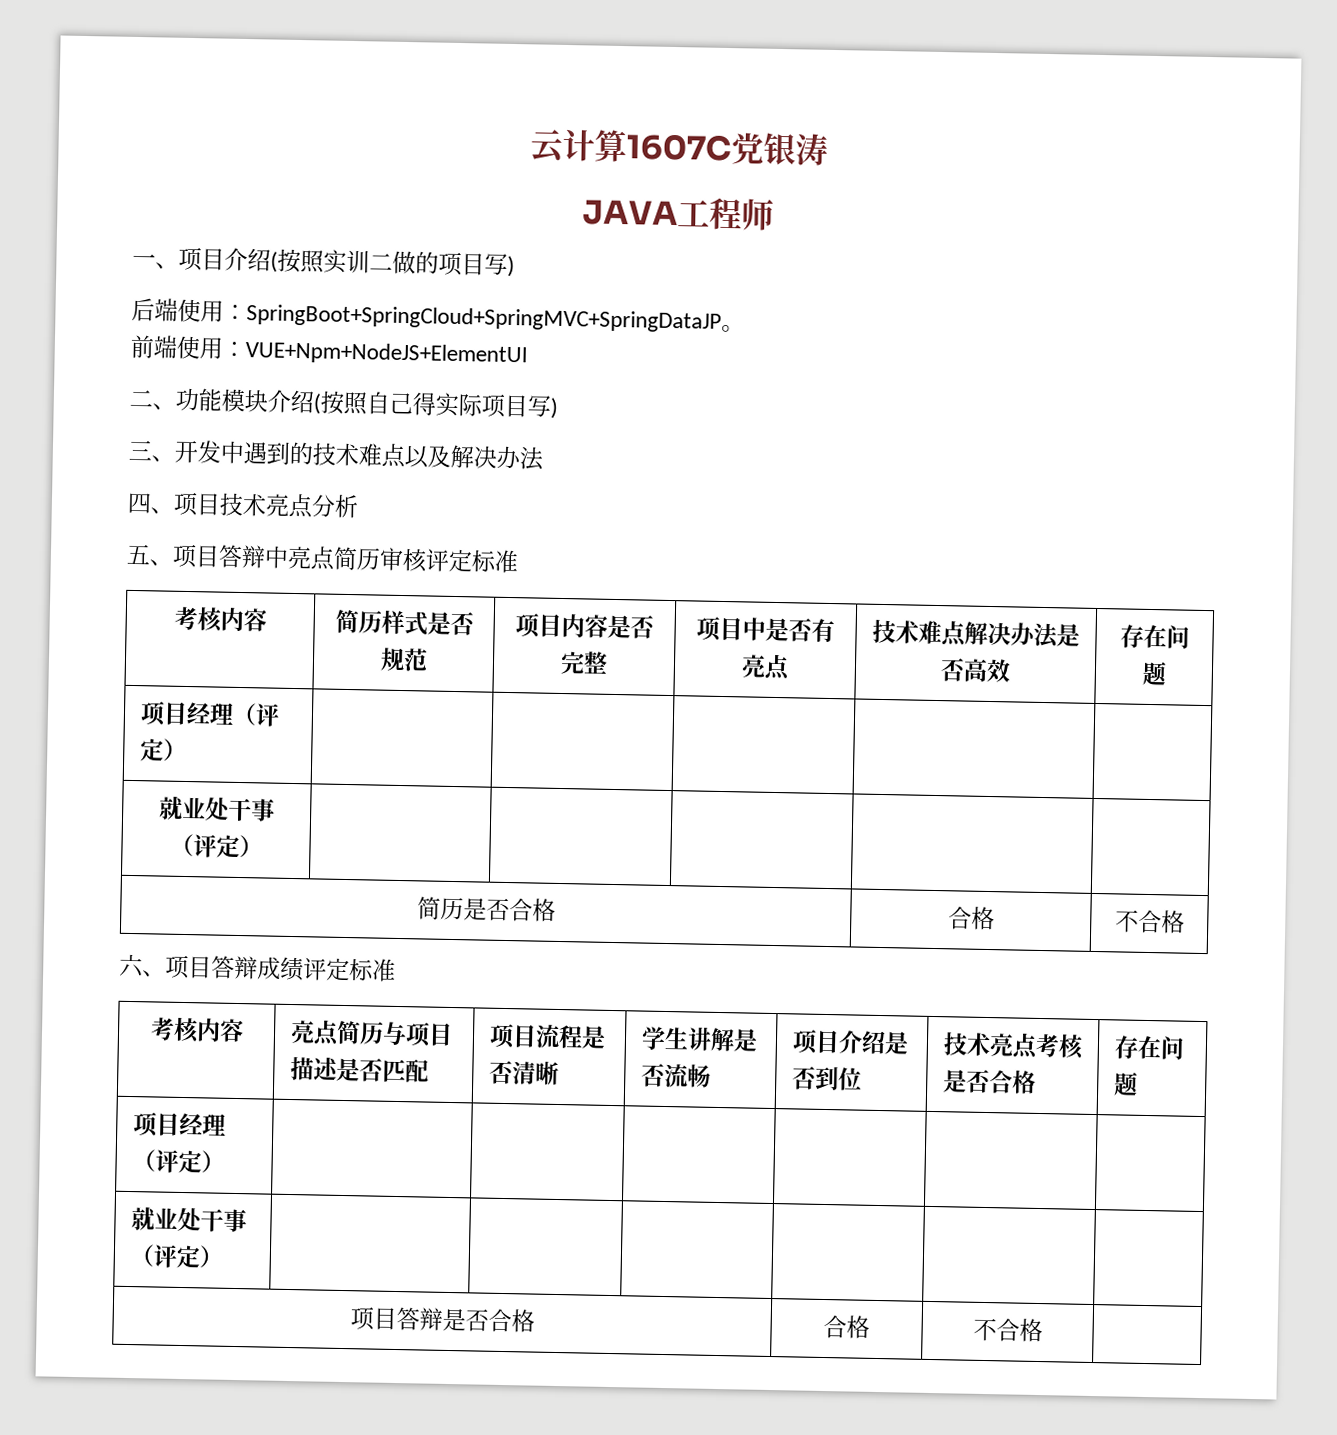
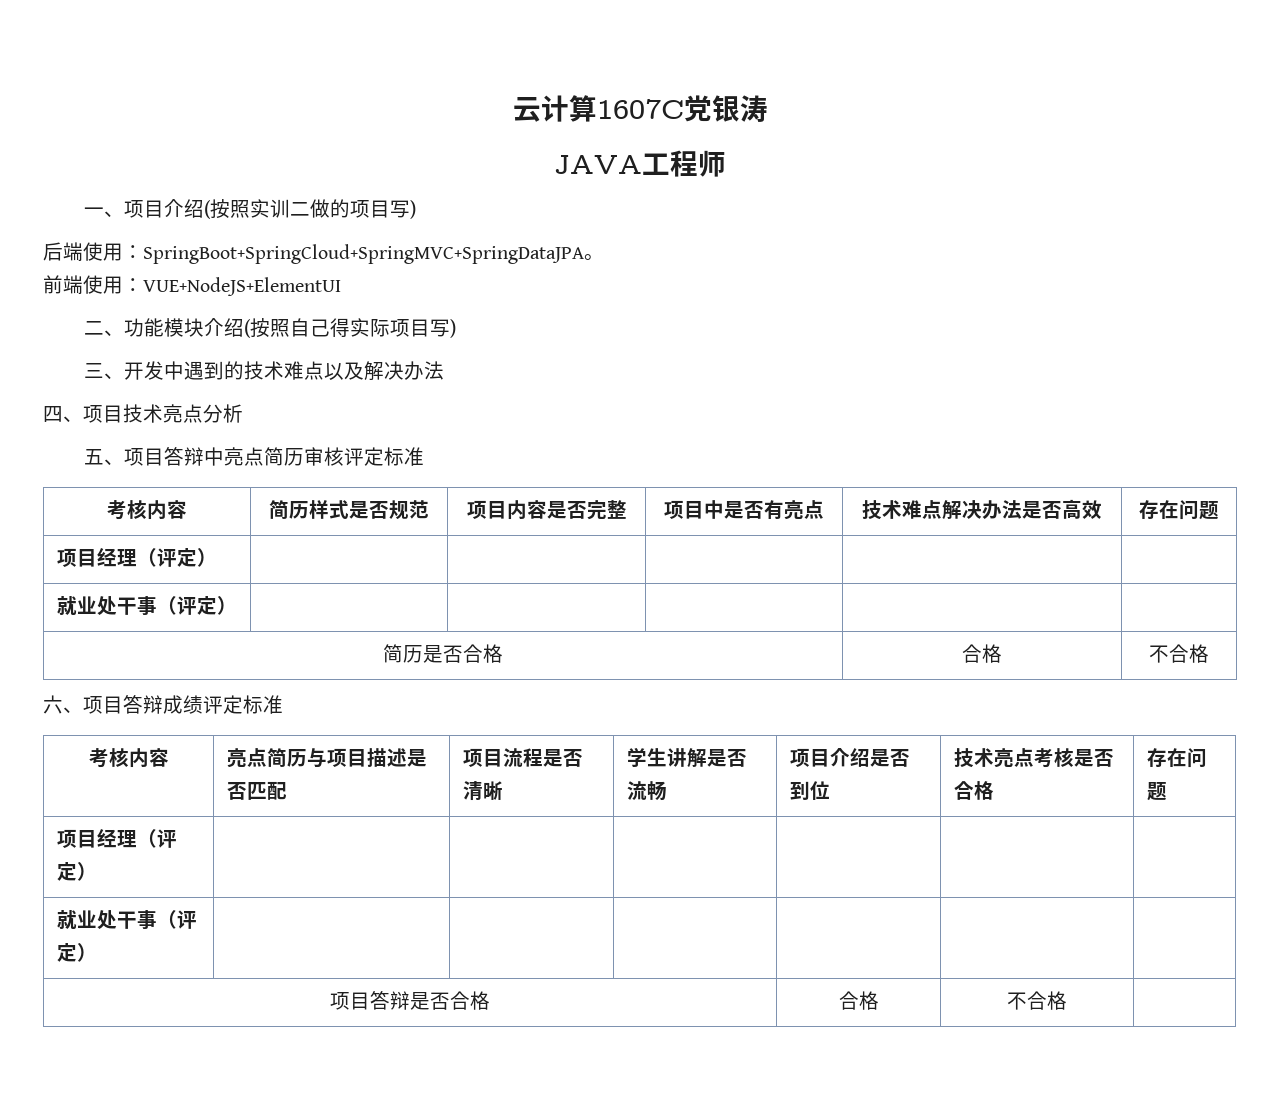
- 后端使用：SpringBoot+SpringCloud+SpringMVC+SpringDataJP。
+ 后端使用：SpringBoot+SpringCloud+SpringMVC+SpringDataJPA。
- 前端使用：VUE+Npm+NodeJS+ElementUI
+ 前端使用：VUE+NodeJS+ElementUI

